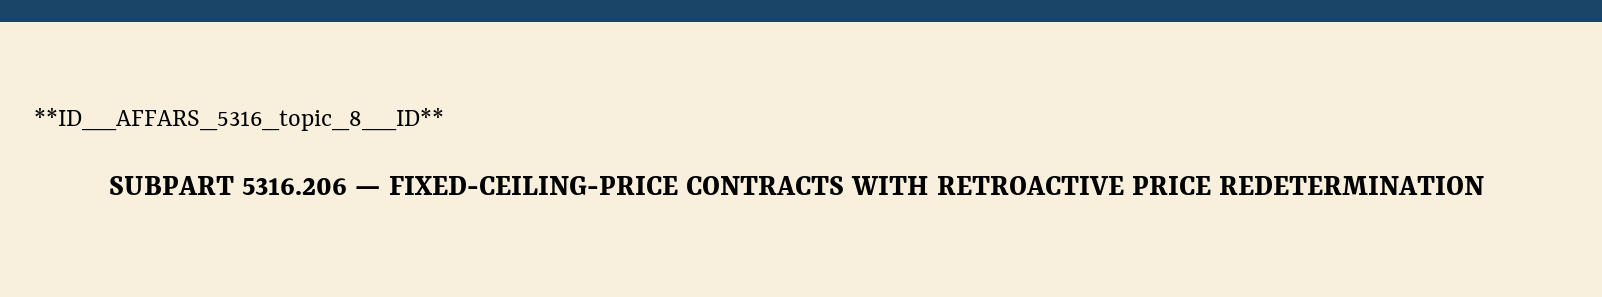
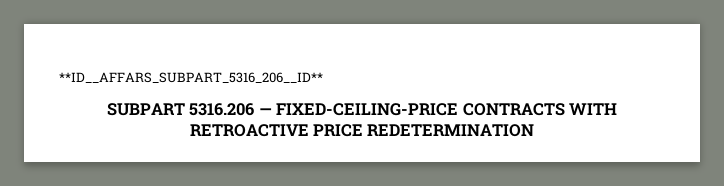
- **ID__AFFARS_5316_topic_8__ID**
+ **ID__AFFARS_SUBPART_5316_206__ID**

